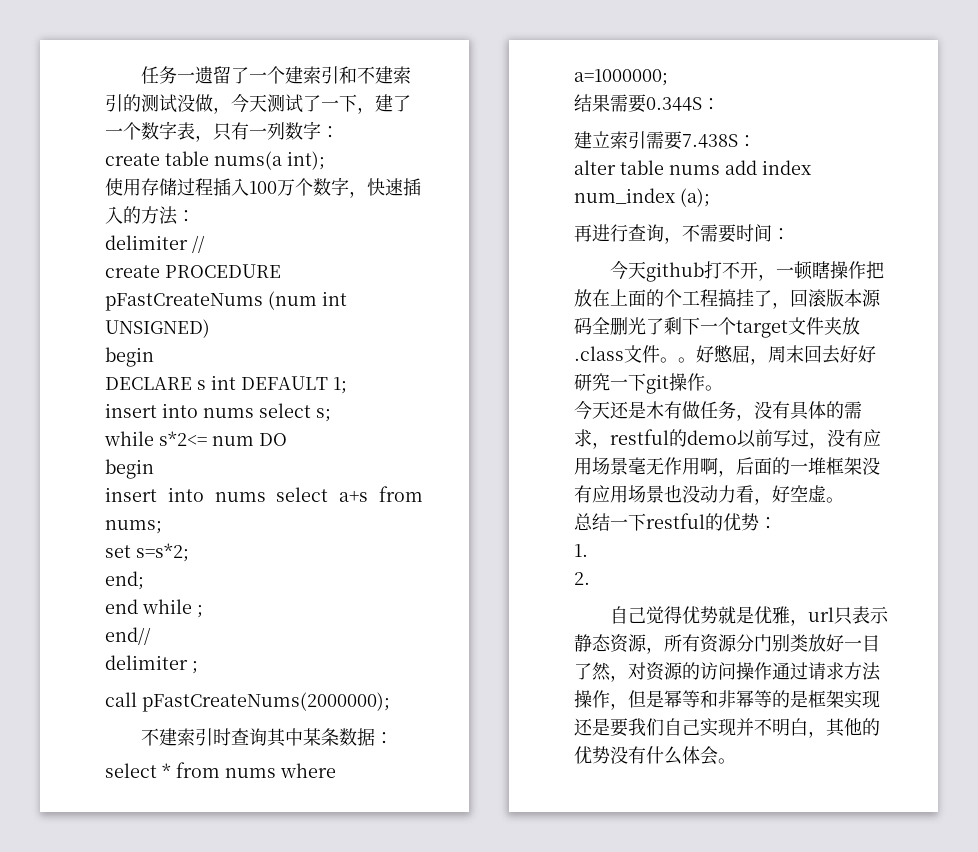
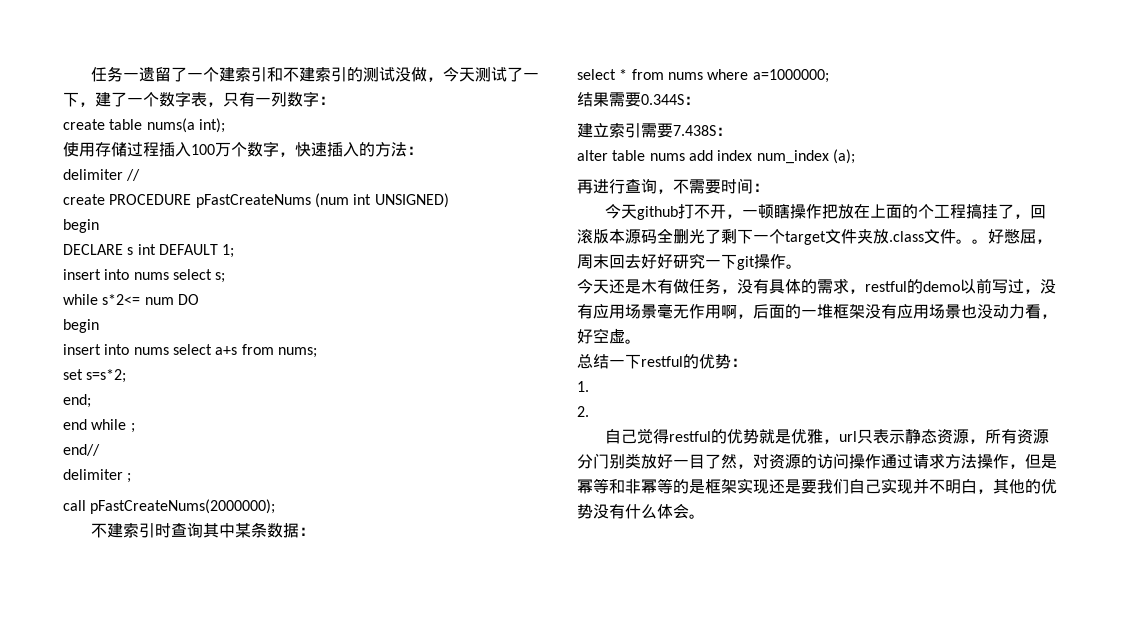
- 自己觉得优势就是优雅，url只表示静态资源，所有资源分门别类放好一目了然，对资源的访问操作通过请求方法操作，但是幂等和非幂等的是框架实现还是要我们自己实现并不明白，其他的优势没有什么体会。
+ 自己觉得restful的优势就是优雅，url只表示静态资源，所有资源分门别类放好一目了然，对资源的访问操作通过请求方法操作，但是幂等和非幂等的是框架实现还是要我们自己实现并不明白，其他的优势没有什么体会。

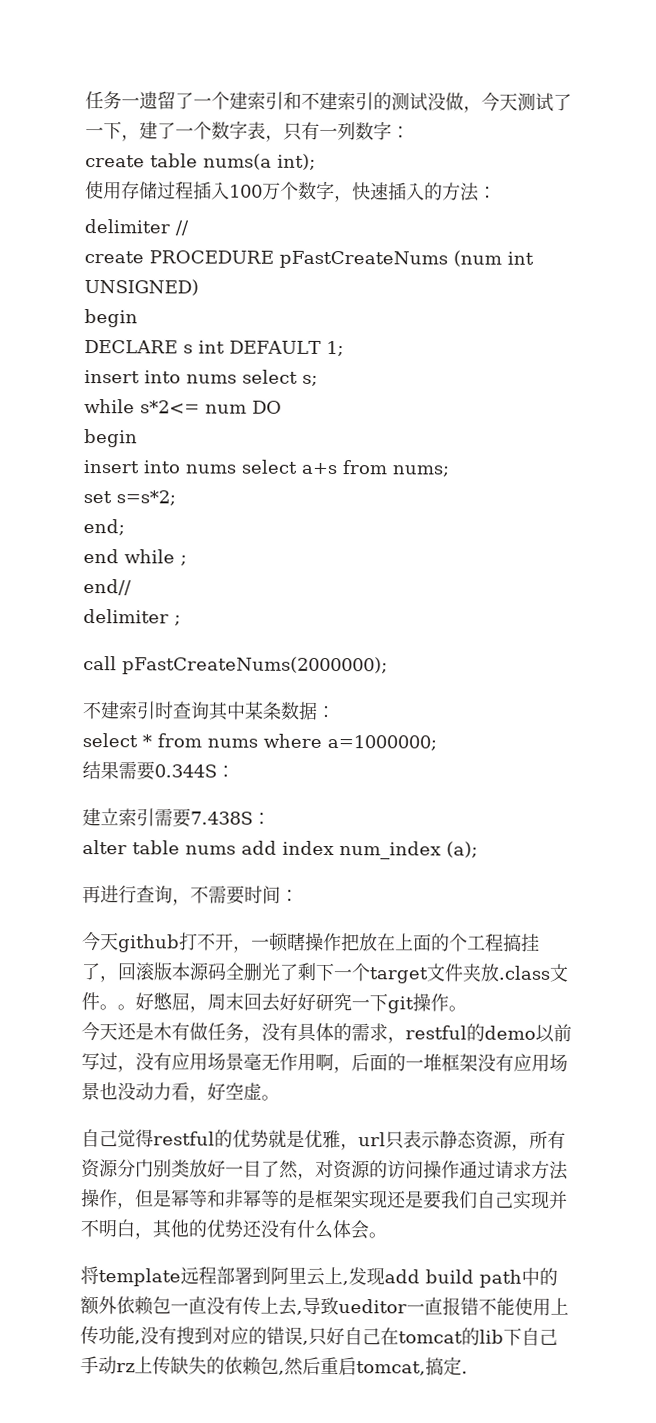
- 总结一下restful的优势：
- 1.
- 2.
- 自己觉得restful的优势就是优雅，url只表示静态资源，所有资源分门别类放好一目了然，对资源的访问操作通过请求方法操作，但是幂等和非幂等的是框架实现还是要我们自己实现并不明白，其他的优势没有什么体会。
+ 自己觉得restful的优势就是优雅，url只表示静态资源，所有资源分门别类放好一目了然，对资源的访问操作通过请求方法操作，但是幂等和非幂等的是框架实现还是要我们自己实现并不明白，其他的优势还没有什么体会。
+ 将template远程部署到阿里云上,发现add build path中的额外依赖包一直没有传上去,导致ueditor一直报错不能使用上传功能,没有搜到对应的错误,只好自己在tomcat的lib下自己手动rz上传缺失的依赖包,然后重启tomcat,搞定.

